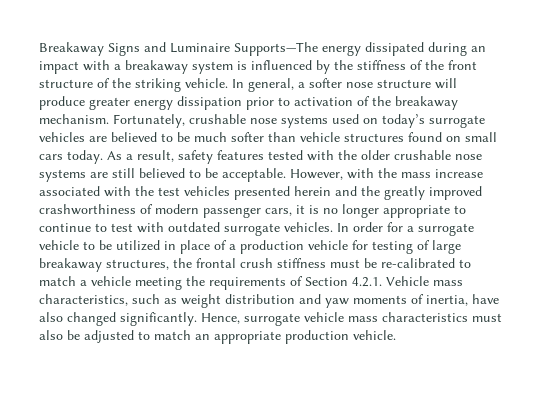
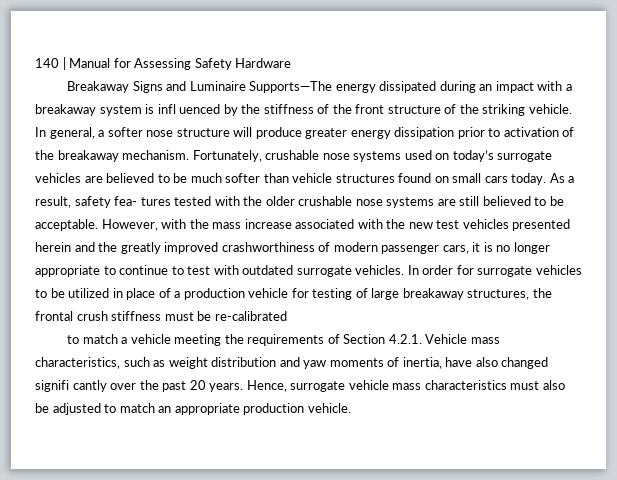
+ 140 | Manual for Assessing Safety Hardware
- Breakaway Signs and Luminaire Supports—The energy dissipated during an impact with a breakaway system is influenced by the stiffness of the front structure of the striking vehicle.
+ Breakaway Signs and Luminaire Supports—The energy dissipated during an impact with a breakaway system is infl uenced by the stiffness of the front structure of the striking vehicle.
- As a result, safety features tested with the older crushable nose systems are still believed to be acceptable.
+ As a result, safety fea- tures tested with the older crushable nose systems are still believed to be acceptable.
- However, with the mass increase associated with the test vehicles presented herein and the greatly improved crashworthiness of modern passenger cars, it is no longer appropriate to continue to test with outdated surrogate vehicles.
+ However, with the mass increase associated with the new test vehicles presented herein and the greatly improved crashworthiness of modern passenger cars, it is no longer appropriate to continue to test with outdated surrogate vehicles.
- In order for a surrogate vehicle to be utilized in place of a production vehicle for testing of large breakaway structures, the frontal crush stiffness must be re-calibrated to match a vehicle meeting the requirements of Section 4.2.1. Vehicle mass characteristics, such as weight distribution and yaw moments of inertia, have also changed significantly.
+ In order for surrogate vehicles to be utilized in place of a production vehicle for testing of large breakaway structures, the frontal crush stiffness must be re-calibrated
+ to match a vehicle meeting the requirements of Section 4.2.1. Vehicle mass characteristics, such as weight distribution and yaw moments of inertia, have also changed signifi cantly over the past 20 years.

